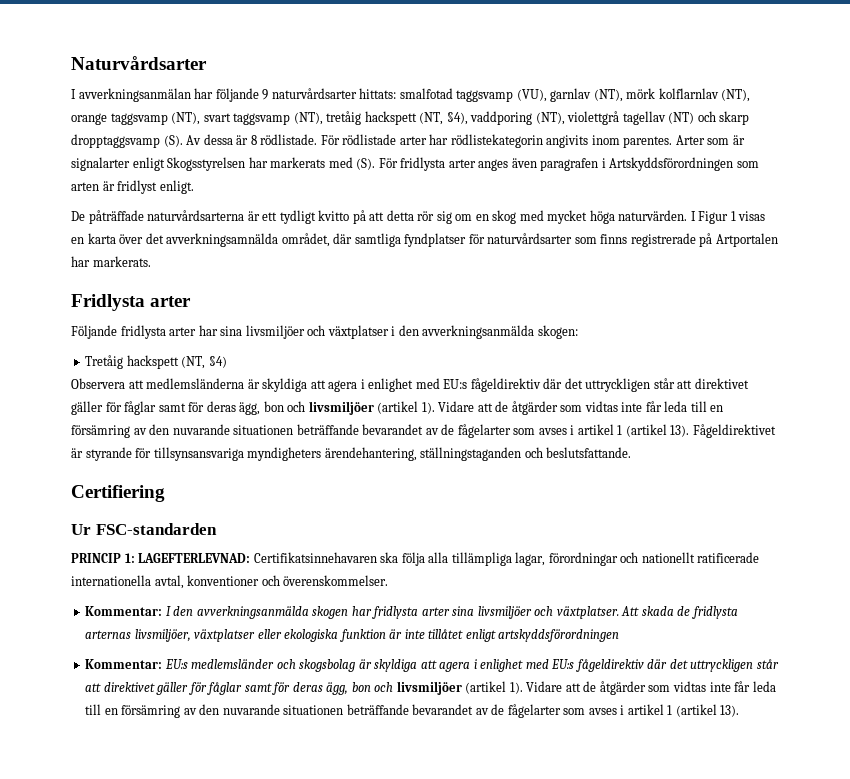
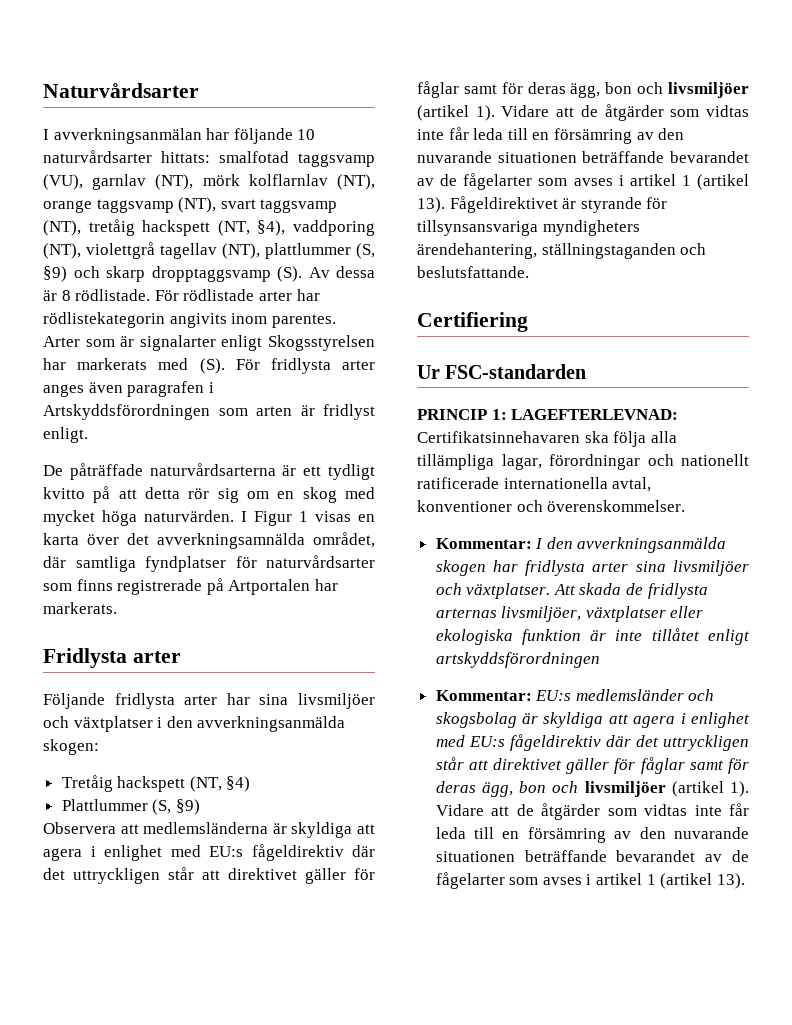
- I avverkningsanmälan har följande 9 naturvårdsarter hittats: smalfotad taggsvamp (VU), garnlav (NT), mörk kolflarnlav (NT), orange taggsvamp (NT), svart taggsvamp (NT), tretåig hackspett (NT, §4), vaddporing (NT), violettgrå tagellav (NT) och skarp dropptaggsvamp (S). Av dessa är 8 rödlistade.
+ I avverkningsanmälan har följande 10 naturvårdsarter hittats: smalfotad taggsvamp (VU), garnlav (NT), mörk kolflarnlav (NT), orange taggsvamp (NT), svart taggsvamp (NT), tretåig hackspett (NT, §4), vaddporing (NT), violettgrå tagellav (NT), plattlummer (S, §9) och skarp dropptaggsvamp (S). Av dessa är 8 rödlistade.
+ Plattlummer (S, §9)

